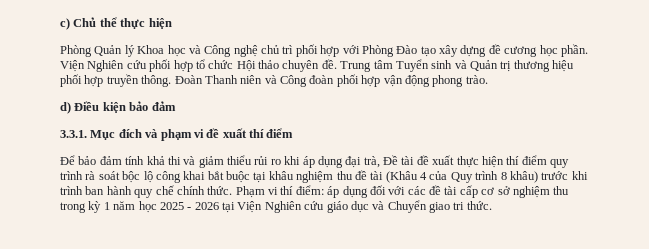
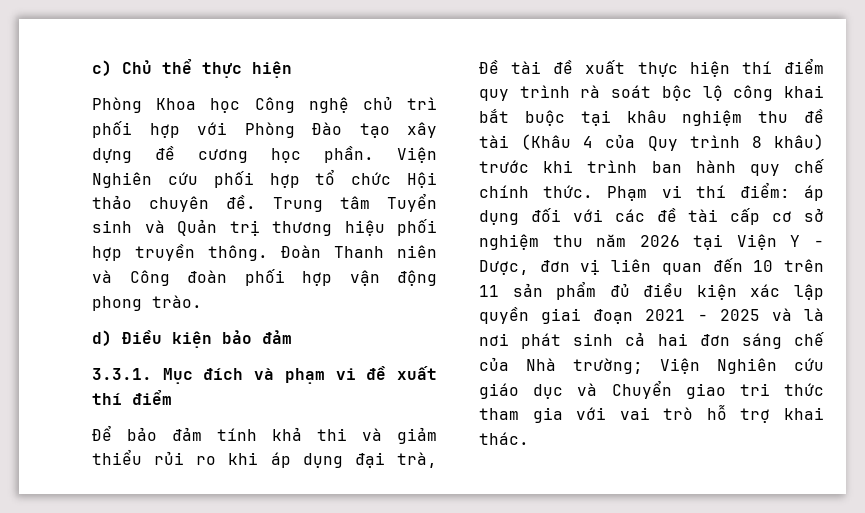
- Phòng Quản lý Khoa học và Công nghệ chủ trì phối hợp với Phòng Đào tạo xây dựng đề cương học phần.
+ Phòng Khoa học Công nghệ chủ trì phối hợp với Phòng Đào tạo xây dựng đề cương học phần.
- Phạm vi thí điểm: áp dụng đối với các đề tài cấp cơ sở nghiệm thu trong kỳ 1 năm học 2025 - 2026 tại Viện Nghiên cứu giáo dục và Chuyển giao tri thức.
+ Phạm vi thí điểm: áp dụng đối với các đề tài cấp cơ sở nghiệm thu năm 2026 tại Viện Y - Dược, đơn vị liên quan đến 10 trên 11 sản phẩm đủ điều kiện xác lập quyền giai đoạn 2021 - 2025 và là nơi phát sinh cả hai đơn sáng chế của Nhà trường; Viện Nghiên cứu giáo dục và Chuyển giao tri thức tham gia với vai trò hỗ trợ khai thác.

